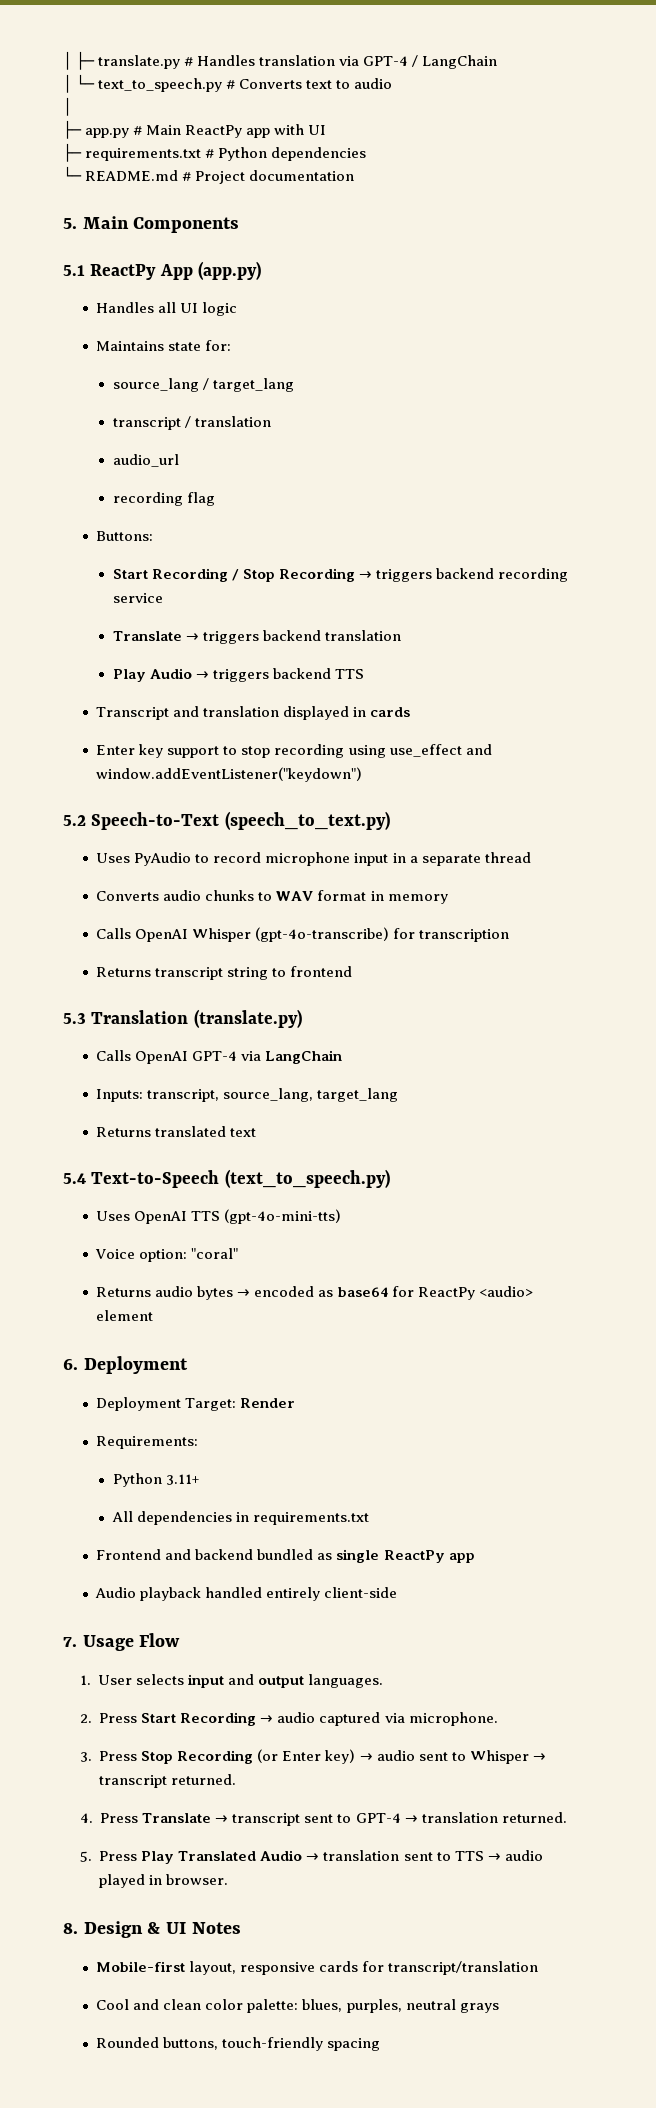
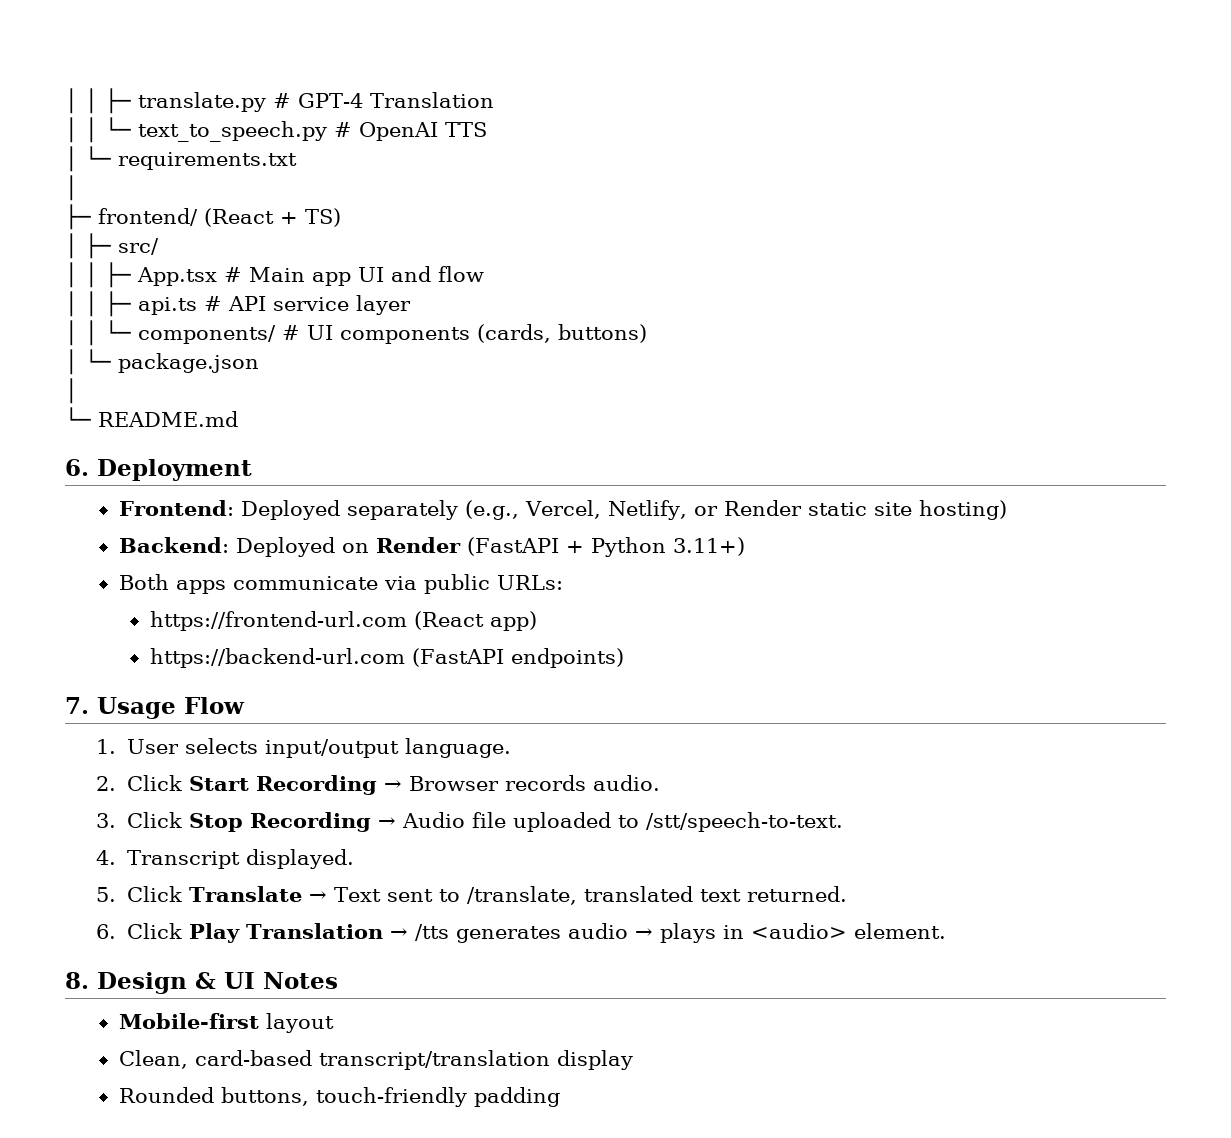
- │ ├─ translate.py # Handles translation via GPT-4 / LangChain
- │ └─ text_to_speech.py # Converts text to audio
+ │ │ ├─ translate.py # GPT-4 Translation
+ │ │ └─ text_to_speech.py # OpenAI TTS
+ │ └─ requirements.txt
  │
- ├─ app.py # Main ReactPy app with UI
- ├─ requirements.txt # Python dependencies
- └─ README.md # Project documentation
- 5. Main Components
- 5.1 ReactPy App (app.py)
- Handles all UI logic
- Maintains state for:
- source_lang / target_lang
- transcript / translation
- audio_url
- recording flag
- Buttons:
- Start Recording / Stop Recording → triggers backend recording service
- Translate → triggers backend translation
- Play Audio → triggers backend TTS
- Transcript and translation displayed in cards
- Enter key support to stop recording using use_effect and window.addEventListener("keydown")
- 5.2 Speech-to-Text (speech_to_text.py)
- Uses PyAudio to record microphone input in a separate thread
- Converts audio chunks to WAV format in memory
- Calls OpenAI Whisper (gpt-4o-transcribe) for transcription
- Returns transcript string to frontend
- 5.3 Translation (translate.py)
- Calls OpenAI GPT-4 via LangChain
- Inputs: transcript, source_lang, target_lang
- Returns translated text
- 5.4 Text-to-Speech (text_to_speech.py)
- Uses OpenAI TTS (gpt-4o-mini-tts)
- Voice option: "coral"
- Returns audio bytes → encoded as base64 for ReactPy <audio> element
+ ├─ frontend/ (React + TS)
+ │ ├─ src/
+ │ │ ├─ App.tsx # Main app UI and flow
+ │ │ ├─ api.ts # API service layer
+ │ │ └─ components/ # UI components (cards, buttons)
+ │ └─ package.json
+ │
+ └─ README.md
  6. Deployment
- Deployment Target: Render
- Requirements:
- Python 3.11+
- All dependencies in requirements.txt
- Frontend and backend bundled as single ReactPy app
- Audio playback handled entirely client-side
+ Frontend: Deployed separately (e.g., Vercel, Netlify, or Render static site hosting)
+ Backend: Deployed on Render (FastAPI + Python 3.11+)
+ Both apps communicate via public URLs:
+ https://frontend-url.com (React app)
+ https://backend-url.com (FastAPI endpoints)
- 1. User selects input and output languages.
+ 1. User selects input/output language.
- 2. Press Start Recording → audio captured via microphone.
+ 2. Click Start Recording → Browser records audio.
- 3. Press Stop Recording (or Enter key) → audio sent to Whisper → transcript returned.
- 4. Press Translate → transcript sent to GPT-4 → translation returned.
- 5. Press Play Translated Audio → translation sent to TTS → audio played in browser.
+ 3. Click Stop Recording → Audio file uploaded to /stt/speech-to-text.
+ 4. Transcript displayed.
+ 5. Click Translate → Text sent to /translate, translated text returned.
+ 6. Click Play Translation → /tts generates audio → plays in <audio> element.
- Mobile-first layout, responsive cards for transcript/translation
- Cool and clean color palette: blues, purples, neutral grays
+ Mobile-first layout
+ Clean, card-based transcript/translation display
- Rounded buttons, touch-friendly spacing
+ Rounded buttons, touch-friendly padding

